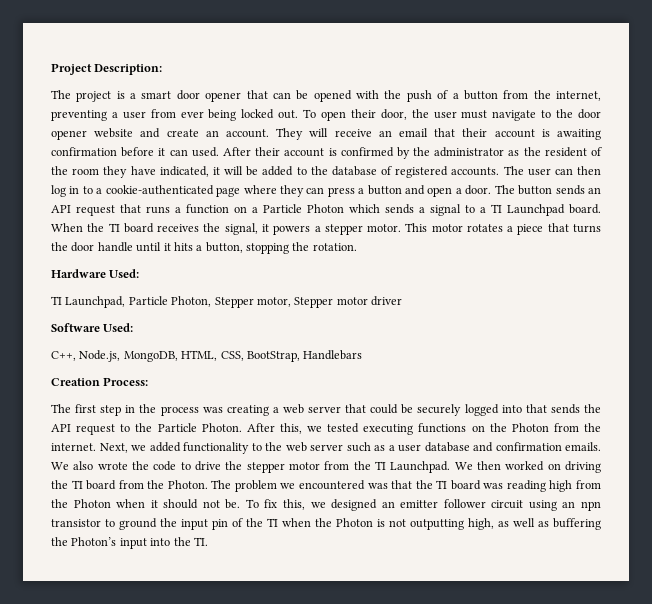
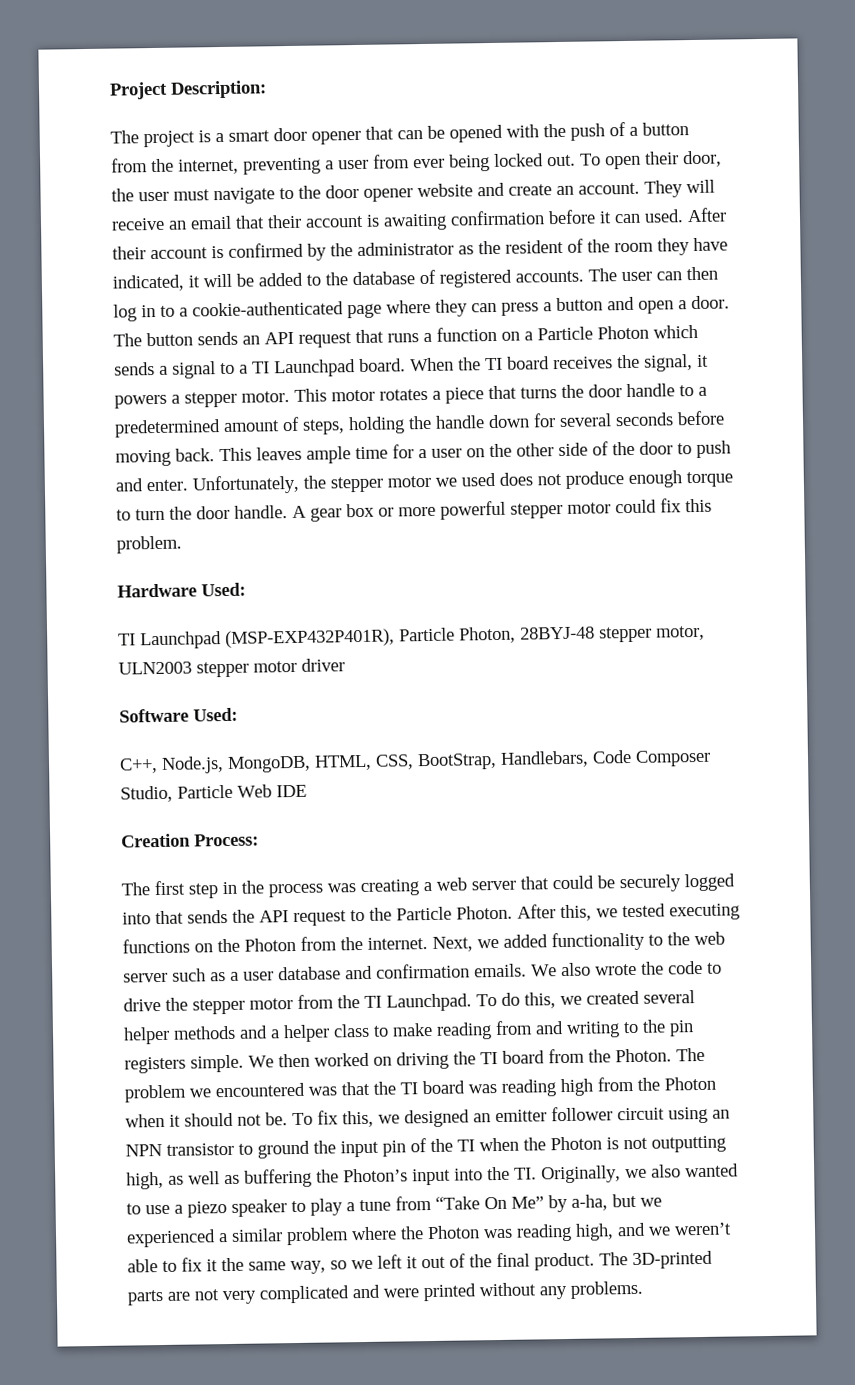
- This motor rotates a piece that turns the door handle until it hits a button, stopping the rotation.
+ This motor rotates a piece that turns the door handle to a predetermined amount of steps, holding the handle down for several seconds before moving back. This leaves ample time for a user on the other side of the door to push and enter. Unfortunately, the stepper motor we used does not produce enough torque to turn the door handle. A gear box or more powerful stepper motor could fix this problem.
  Hardware Used:
- TI Launchpad, Particle Photon, Stepper motor, Stepper motor driver
+ TI Launchpad (MSP-EXP432P401R), Particle Photon, 28BYJ-48 stepper motor, ULN2003 stepper motor driver
- C++, Node.js, MongoDB, HTML, CSS, BootStrap, Handlebars
+ C++, Node.js, MongoDB, HTML, CSS, BootStrap, Handlebars, Code Composer Studio, Particle Web IDE
+ To do this, we created several helper methods and a helper class to make reading from and writing to the pin registers simple.
- To fix this, we designed an emitter follower circuit using an npn transistor to ground the input pin of the TI when the Photon is not outputting high, as well as buffering the Photon’s input into the TI.
+ To fix this, we designed an emitter follower circuit using an NPN transistor to ground the input pin of the TI when the Photon is not outputting high, as well as buffering the Photon’s input into the TI. Originally, we also wanted to use a piezo speaker to play a tune from “Take On Me” by a-ha, but we experienced a similar problem where the Photon was reading high, and we weren’t able to fix it the same way, so we left it out of the final product. The 3D-printed parts are not very complicated and were printed without any problems.

